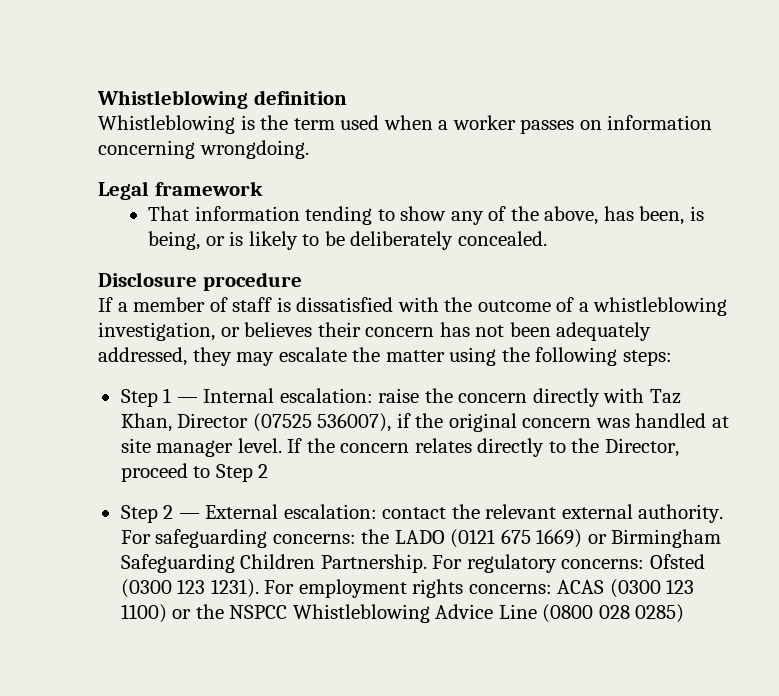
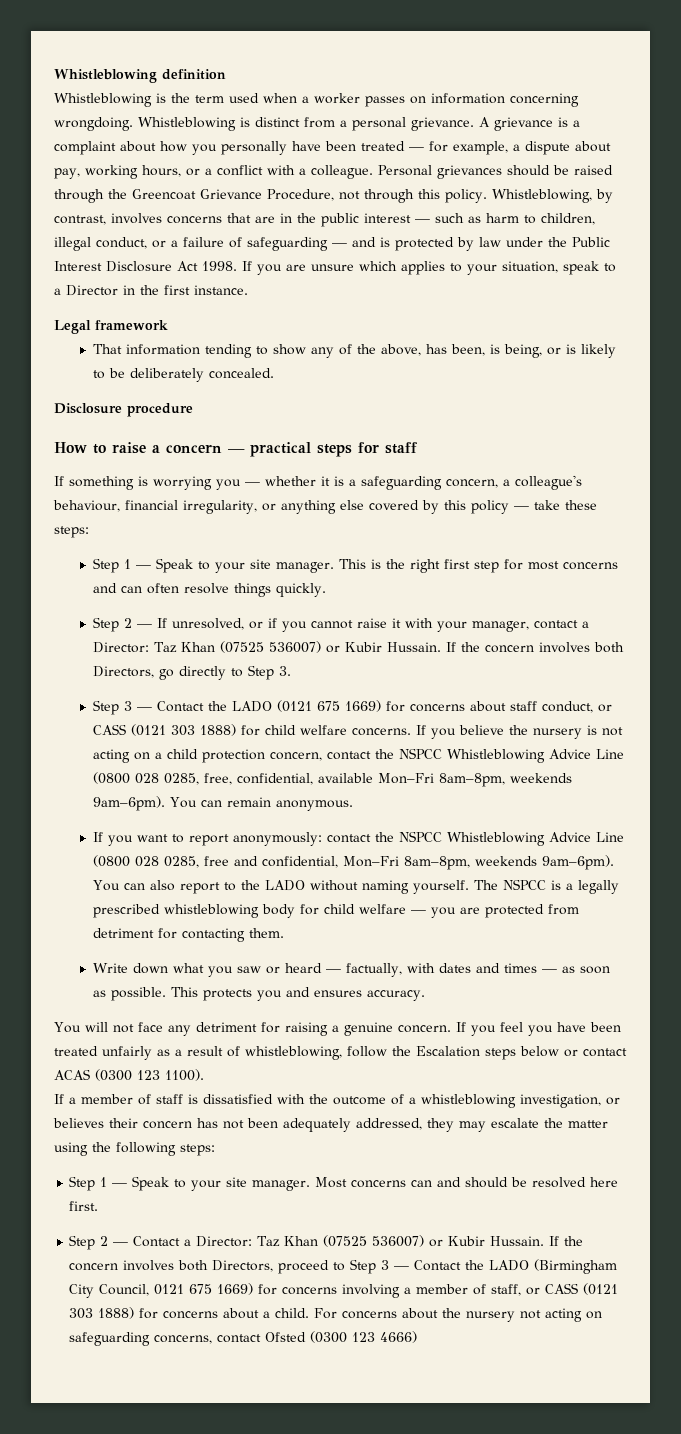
+ Whistleblowing is distinct from a personal grievance. A grievance is a complaint about how you personally have been treated — for example, a dispute about pay, working hours, or a conflict with a colleague. Personal grievances should be raised through the Greencoat Grievance Procedure, not through this policy. Whistleblowing, by contrast, involves concerns that are in the public interest — such as harm to children, illegal conduct, or a failure of safeguarding — and is protected by law under the Public Interest Disclosure Act 1998. If you are unsure which applies to your situation, speak to a Director in the first instance.
+ How to raise a concern — practical steps for staff
+ If something is worrying you — whether it is a safeguarding concern, a colleague's behaviour, financial irregularity, or anything else covered by this policy — take these steps:
+ Step 1 — Speak to your site manager. This is the right first step for most concerns and can often resolve things quickly.
+ Step 2 — If unresolved, or if you cannot raise it with your manager, contact a Director: Taz Khan (07525 536007) or Kubir Hussain. If the concern involves both Directors, go directly to Step 3.
+ Step 3 — Contact the LADO (0121 675 1669) for concerns about staff conduct, or CASS (0121 303 1888) for child welfare concerns. If you believe the nursery is not acting on a child protection concern, contact the NSPCC Whistleblowing Advice Line (0800 028 0285, free, confidential, available Mon–Fri 8am–8pm, weekends 9am–6pm). You can remain anonymous.
+ If you want to report anonymously: contact the NSPCC Whistleblowing Advice Line (0800 028 0285, free and confidential, Mon–Fri 8am–8pm, weekends 9am–6pm). You can also report to the LADO without naming yourself. The NSPCC is a legally prescribed whistleblowing body for child welfare — you are protected from detriment for contacting them.
+ Write down what you saw or heard — factually, with dates and times — as soon as possible. This protects you and ensures accuracy.
+ You will not face any detriment for raising a genuine concern. If you feel you have been treated unfairly as a result of whistleblowing, follow the Escalation steps below or contact ACAS (0300 123 1100).
- Step 1 — Internal escalation: raise the concern directly with Taz Khan, Director (07525 536007), if the original concern was handled at site manager level. If the concern relates directly to the Director, proceed to Step 2
- Step 2 — External escalation: contact the relevant external authority. For safeguarding concerns: the LADO (0121 675 1669) or Birmingham Safeguarding Children Partnership. For regulatory concerns: Ofsted (0300 123 1231). For employment rights concerns: ACAS (0300 123 1100) or the NSPCC Whistleblowing Advice Line (0800 028 0285)
+ Step 1 — Speak to your site manager. Most concerns can and should be resolved here first.
+ Step 2 — Contact a Director: Taz Khan (07525 536007) or Kubir Hussain. If the concern involves both Directors, proceed to Step 3 — Contact the LADO (Birmingham City Council, 0121 675 1669) for concerns involving a member of staff, or CASS (0121 303 1888) for concerns about a child. For concerns about the nursery not acting on safeguarding concerns, contact Ofsted (0300 123 4666)

